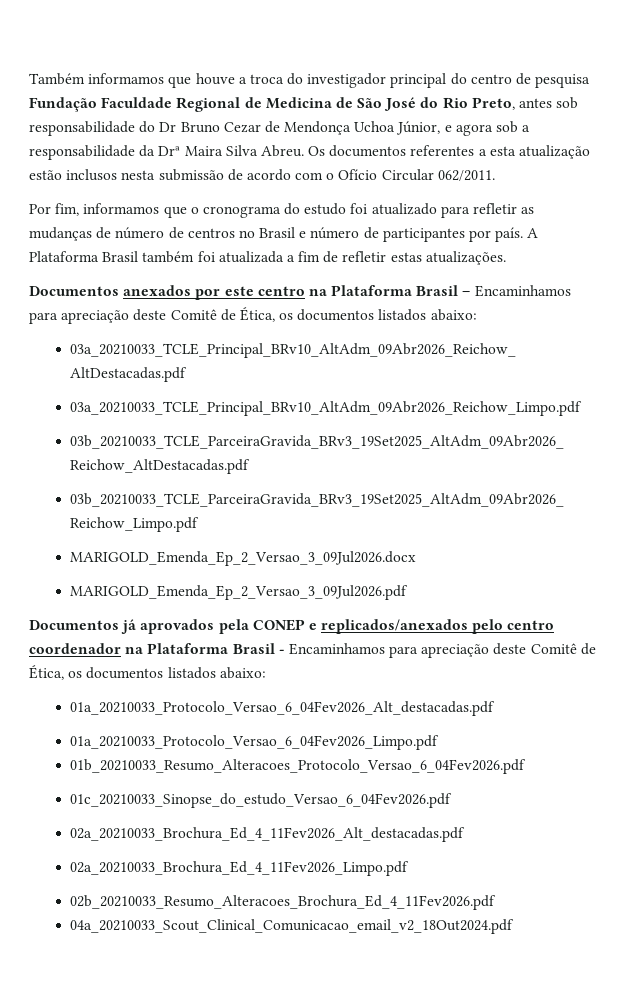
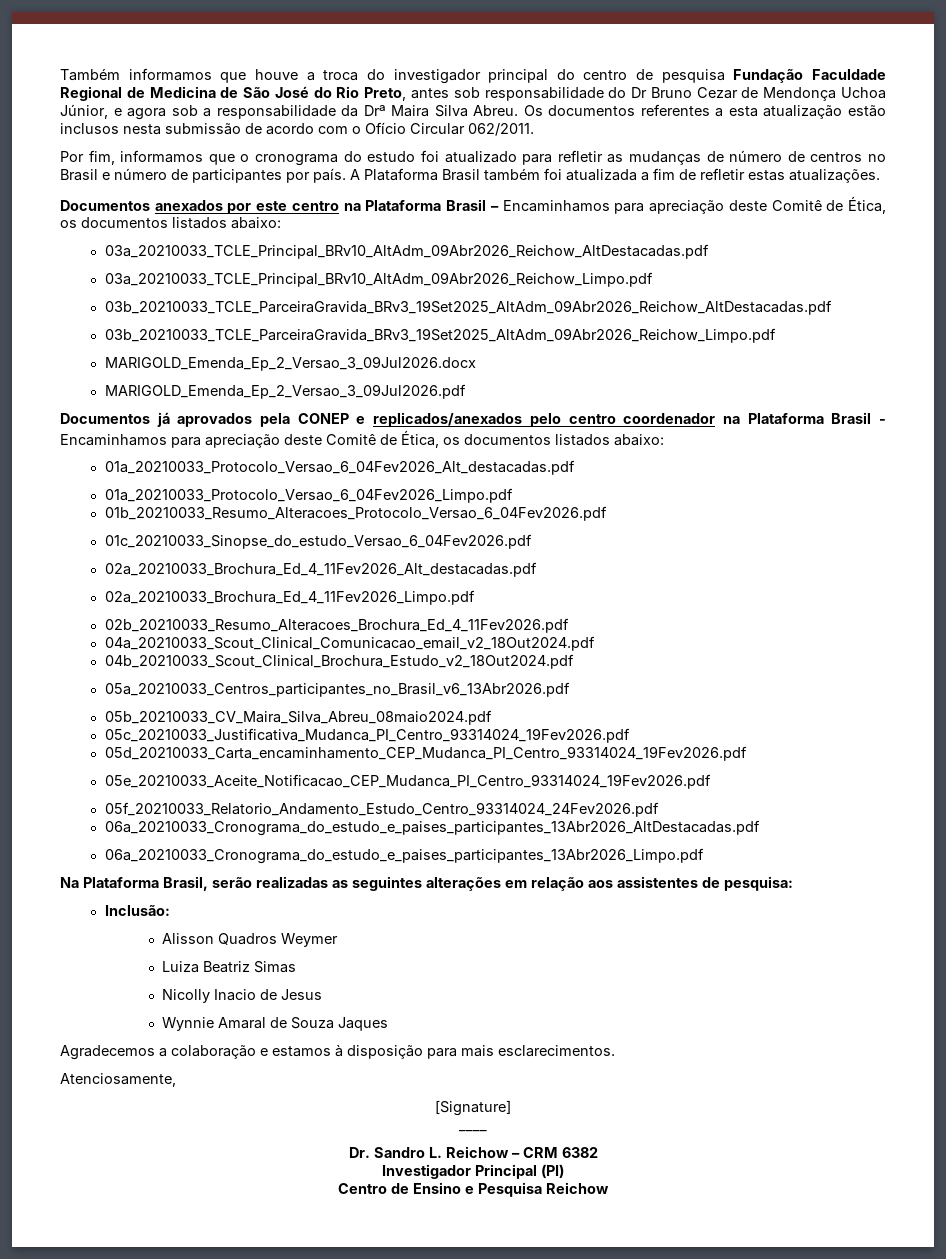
+ 04b_20210033_Scout_Clinical_Brochura_Estudo_v2_18Out2024.pdf
+ 05a_20210033_Centros_participantes_no_Brasil_v6_13Abr2026.pdf
+ 05b_20210033_CV_Maira_Silva_Abreu_08maio2024.pdf
+ 05c_20210033_Justificativa_Mudanca_PI_Centro_93314024_19Fev2026.pdf
+ 05d_20210033_Carta_encaminhamento_CEP_Mudanca_PI_Centro_93314024_19Fev2026.pdf
+ 05e_20210033_Aceite_Notificacao_CEP_Mudanca_PI_Centro_93314024_19Fev2026.pdf
+ 05f_20210033_Relatorio_Andamento_Estudo_Centro_93314024_24Fev2026.pdf
+ 06a_20210033_Cronograma_do_estudo_e_paises_participantes_13Abr2026_AltDestacadas.pdf
+ 06a_20210033_Cronograma_do_estudo_e_paises_participantes_13Abr2026_Limpo.pdf
+ Na Plataforma Brasil, serão realizadas as seguintes alterações em relação aos assistentes de pesquisa:
+ Inclusão:
+ Alisson Quadros Weymer
+ Luiza Beatriz Simas
+ Nicolly Inacio de Jesus
+ Wynnie Amaral de Souza Jaques
+ Agradecemos a colaboração e estamos à disposição para mais esclarecimentos.
+ Atenciosamente,
+ [Signature]
+ ____
+ Dr. Sandro L. Reichow – CRM 6382
+ Investigador Principal (PI)
+ Centro de Ensino e Pesquisa Reichow

